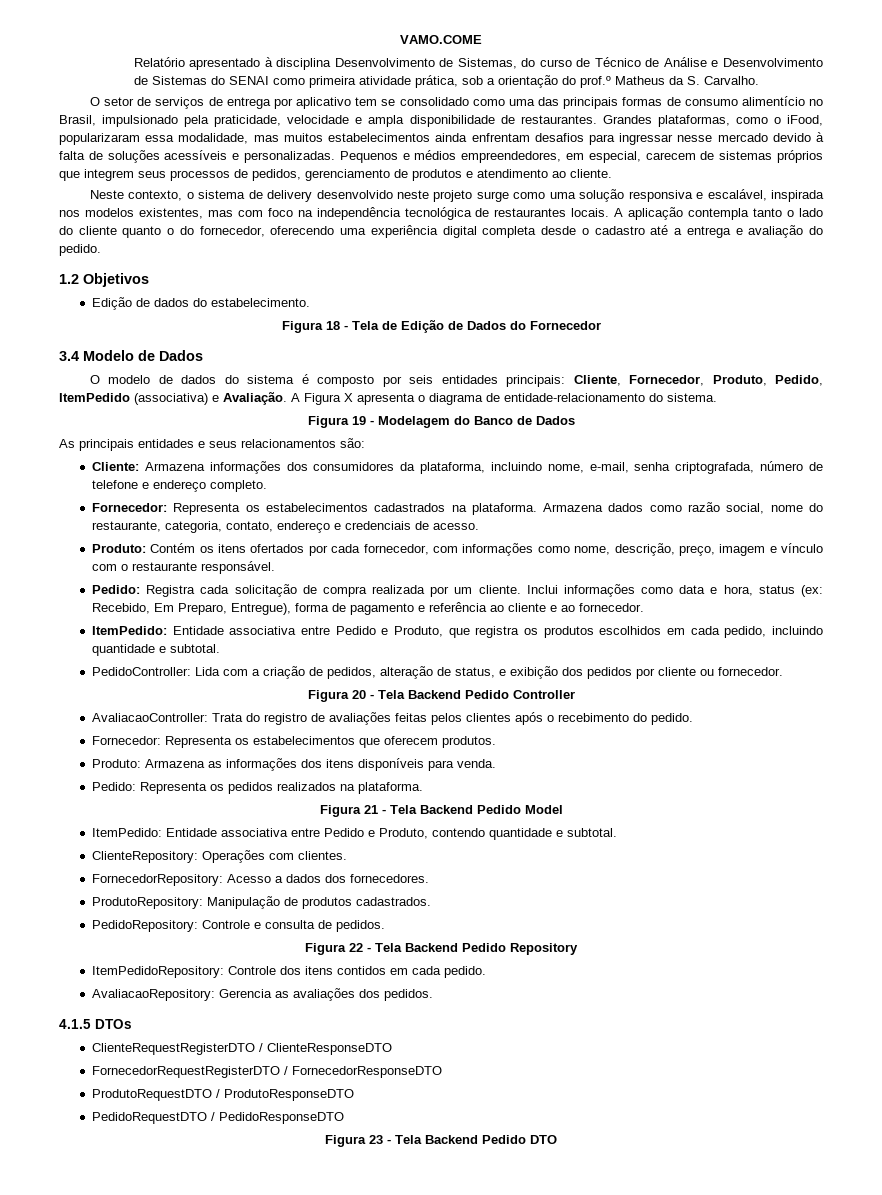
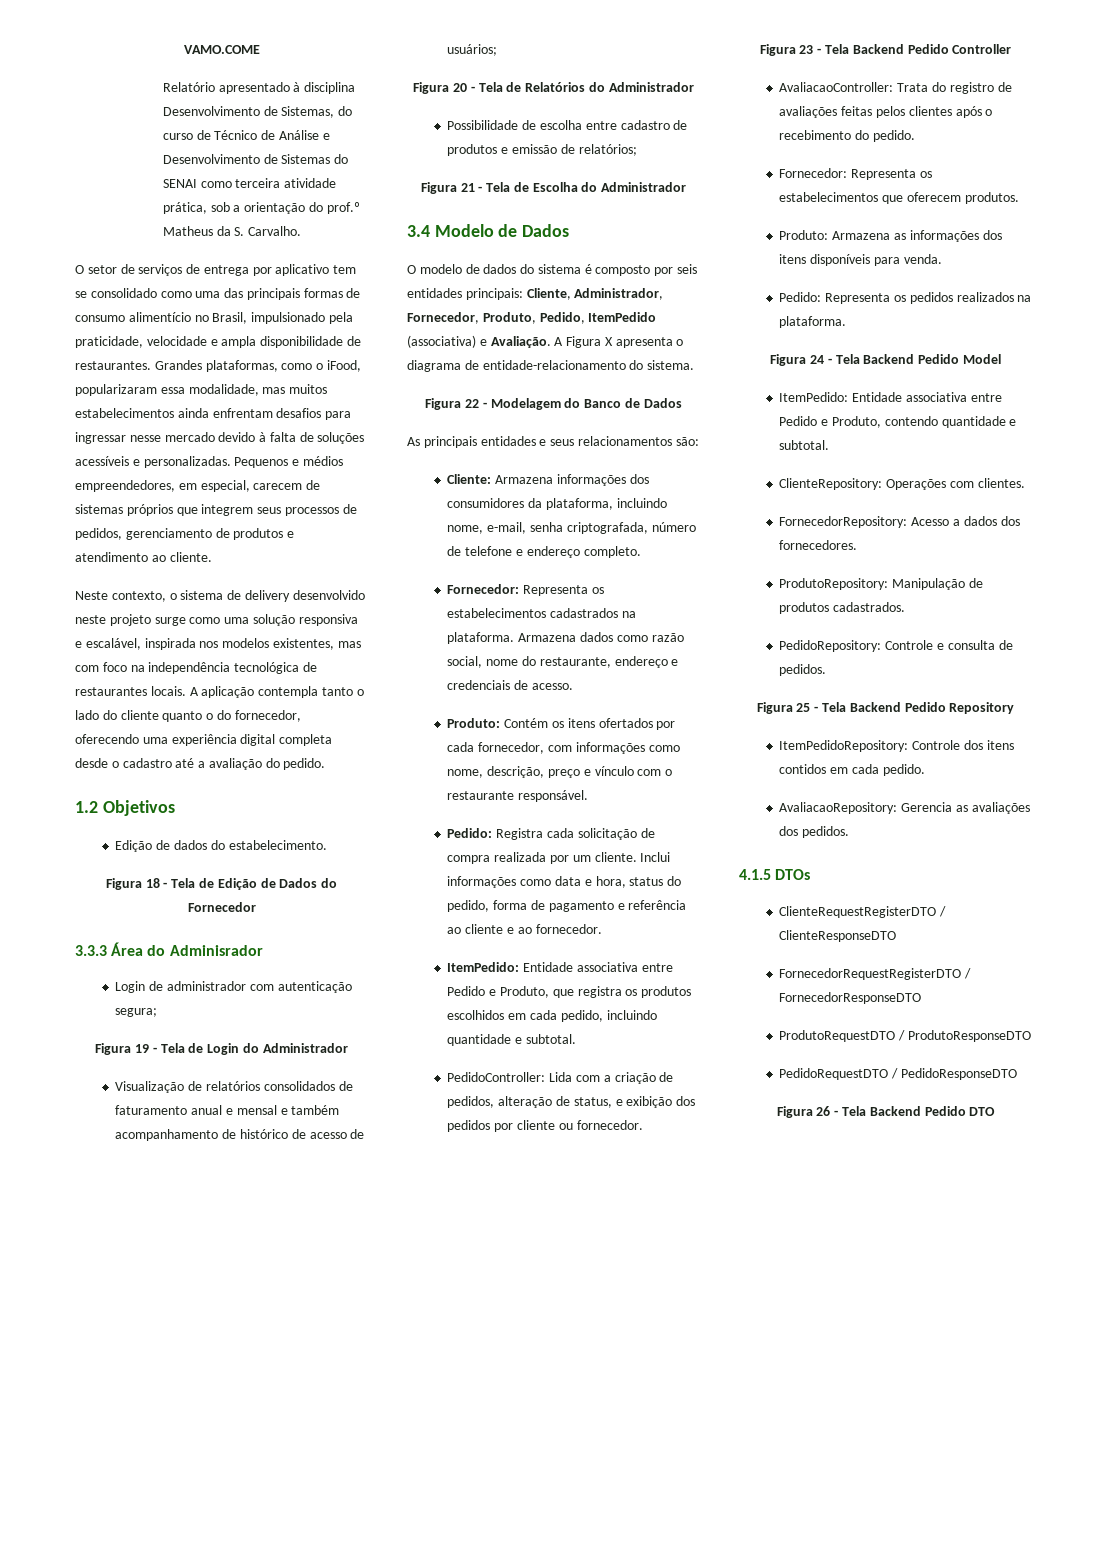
- Relatório apresentado à disciplina Desenvolvimento de Sistemas, do curso de Técnico de Análise e Desenvolvimento de Sistemas do SENAI como primeira atividade prática, sob a orientação do prof.º Matheus da S. Carvalho.
+ Relatório apresentado à disciplina Desenvolvimento de Sistemas, do curso de Técnico de Análise e Desenvolvimento de Sistemas do SENAI como terceira atividade prática, sob a orientação do prof.º Matheus da S. Carvalho.
- A aplicação contempla tanto o lado do cliente quanto o do fornecedor, oferecendo uma experiência digital completa desde o cadastro até a entrega e avaliação do pedido.
+ A aplicação contempla tanto o lado do cliente quanto o do fornecedor, oferecendo uma experiência digital completa desde o cadastro até a avaliação do pedido.
+ 3.3.3 Área do Adminisrador
+ Login de administrador com autenticação segura;
+ Figura 19 - Tela de Login do Administrador
+ Visualização de relatórios consolidados de faturamento anual e mensal e também acompanhamento de histórico de acesso de usuários;
+ Figura 20 - Tela de Relatórios do Administrador
+ Possibilidade de escolha entre cadastro de produtos e emissão de relatórios;
+ Figura 21 - Tela de Escolha do Administrador
- O modelo de dados do sistema é composto por seis entidades principais: Cliente, Fornecedor, Produto, Pedido, ItemPedido (associativa) e Avaliação.
+ O modelo de dados do sistema é composto por seis entidades principais: Cliente, Administrador, Fornecedor, Produto, Pedido, ItemPedido (associativa) e Avaliação.
- Figura 19 - Modelagem do Banco de Dados
+ Figura 22 - Modelagem do Banco de Dados
- Armazena dados como razão social, nome do restaurante, categoria, contato, endereço e credenciais de acesso.
+ Armazena dados como razão social, nome do restaurante, endereço e credenciais de acesso.
- Produto: Contém os itens ofertados por cada fornecedor, com informações como nome, descrição, preço, imagem e vínculo com o restaurante responsável.
+ Produto: Contém os itens ofertados por cada fornecedor, com informações como nome, descrição, preço e vínculo com o restaurante responsável.
- Inclui informações como data e hora, status (ex: Recebido, Em Preparo, Entregue), forma de pagamento e referência ao cliente e ao fornecedor.
+ Inclui informações como data e hora, status do pedido, forma de pagamento e referência ao cliente e ao fornecedor.
- Figura 20 - Tela Backend Pedido Controller
+ Figura 23 - Tela Backend Pedido Controller
- Figura 21 - Tela Backend Pedido Model
+ Figura 24 - Tela Backend Pedido Model
- Figura 22 - Tela Backend Pedido Repository
+ Figura 25 - Tela Backend Pedido Repository
- Figura 23 - Tela Backend Pedido DTO
+ Figura 26 - Tela Backend Pedido DTO

